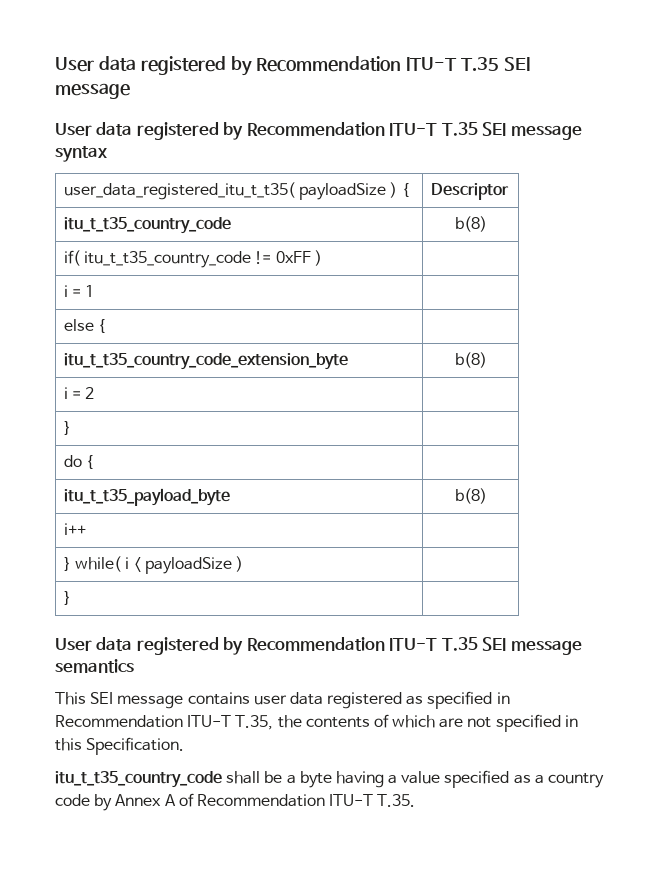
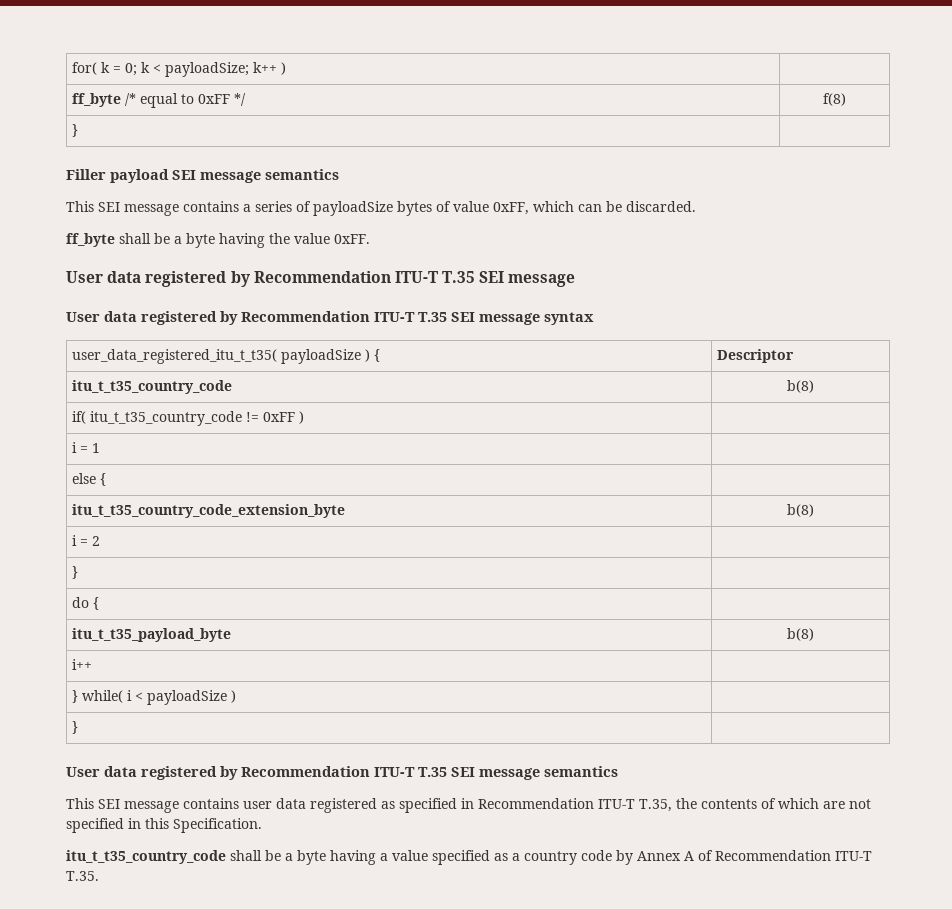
+ for( k = 0; k < payloadSize; k++ ) |
+ ff_byte /* equal to 0xFF */ | f(8)
+ } |
+ Filler payload SEI message semantics
+ This SEI message contains a series of payloadSize bytes of value 0xFF, which can be discarded.
+ ff_byte shall be a byte having the value 0xFF.

